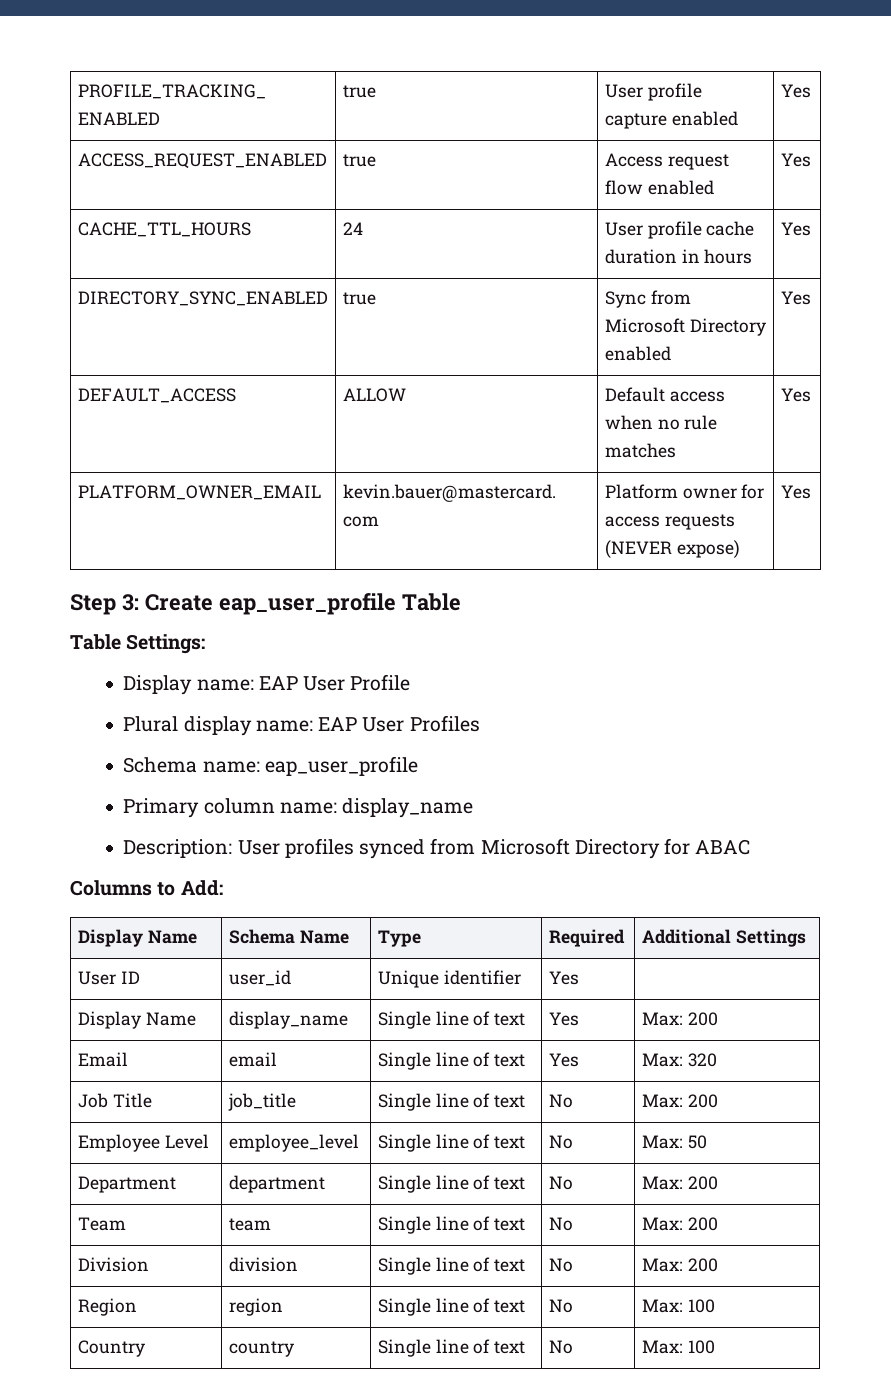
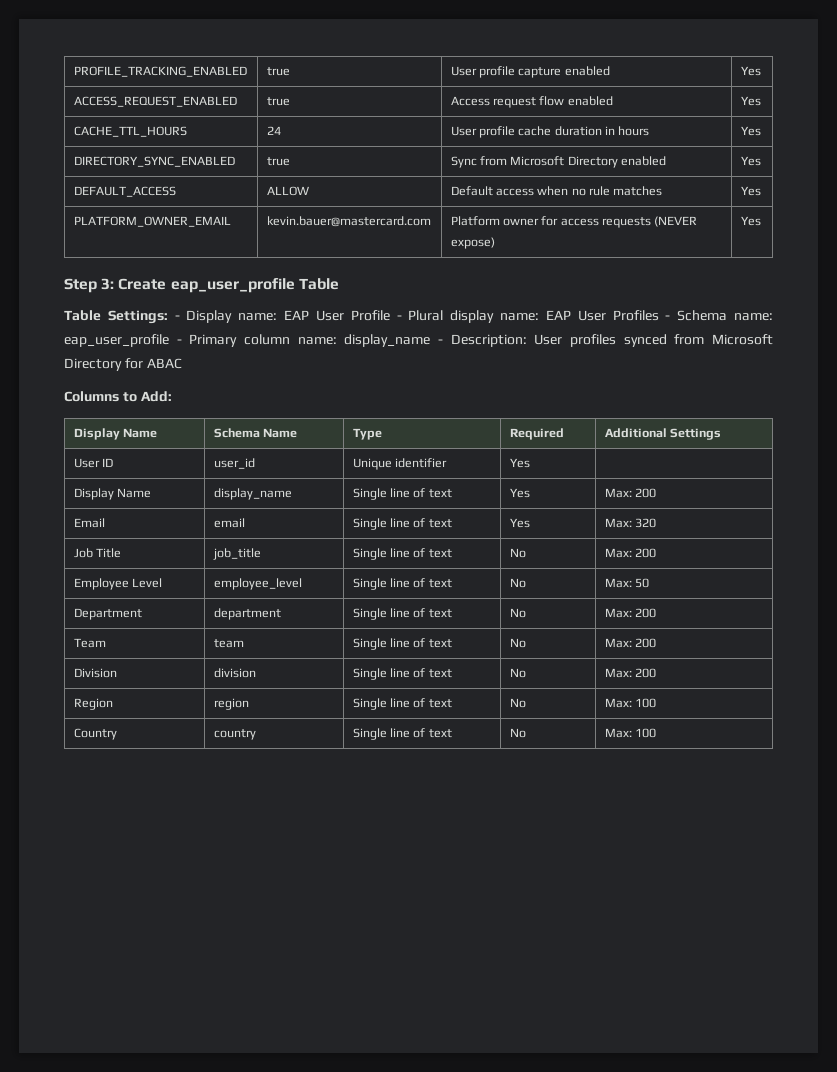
- Table Settings:
- Display name: EAP User Profile
- Plural display name: EAP User Profiles
- Schema name: eap_user_profile
- Primary column name: display_name
- Description: User profiles synced from Microsoft Directory for ABAC
+ Table Settings: - Display name: EAP User Profile - Plural display name: EAP User Profiles - Schema name: eap_user_profile - Primary column name: display_name - Description: User profiles synced from Microsoft Directory for ABAC

